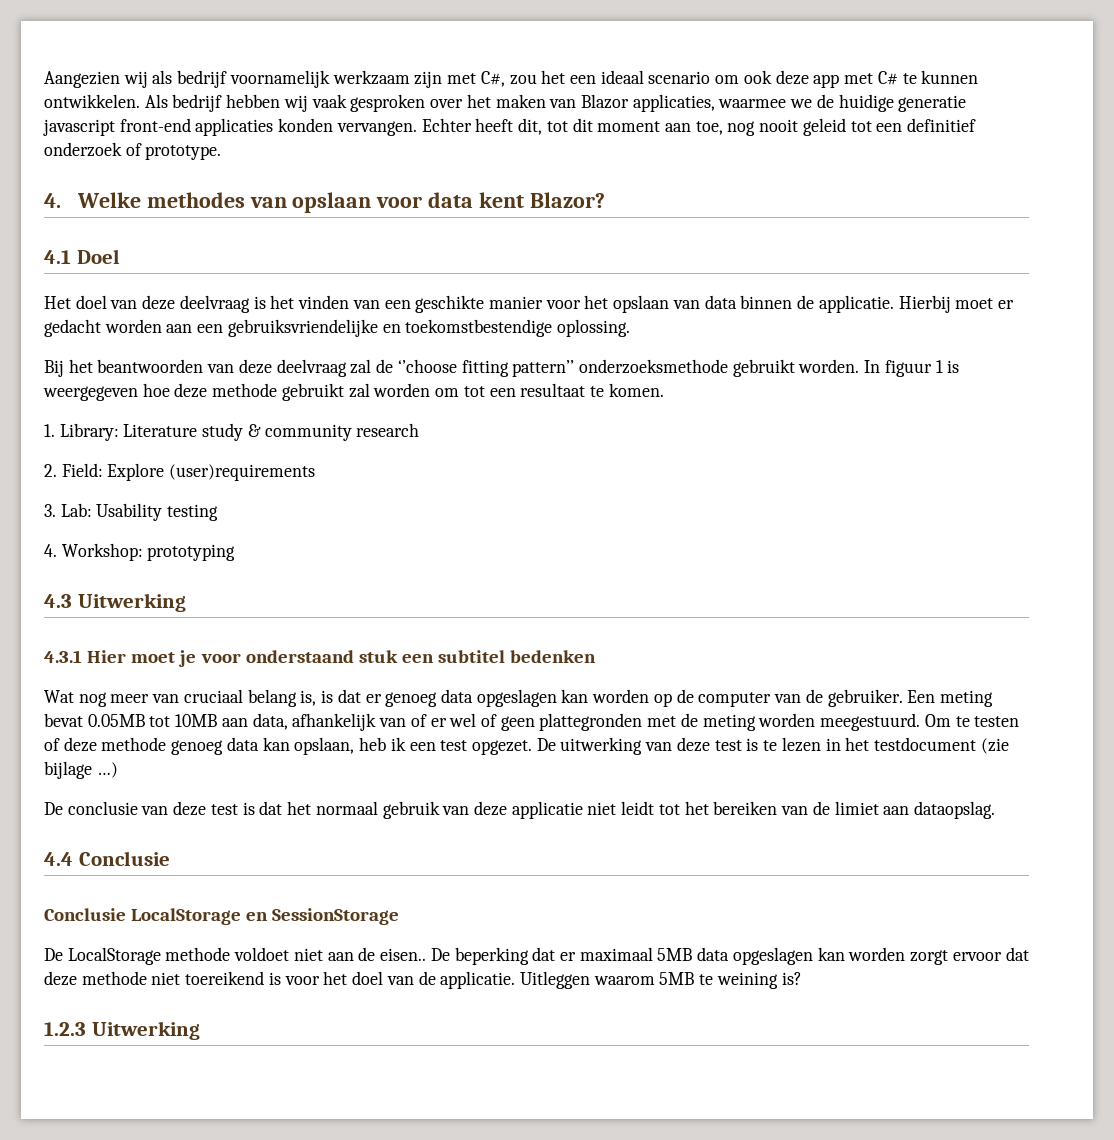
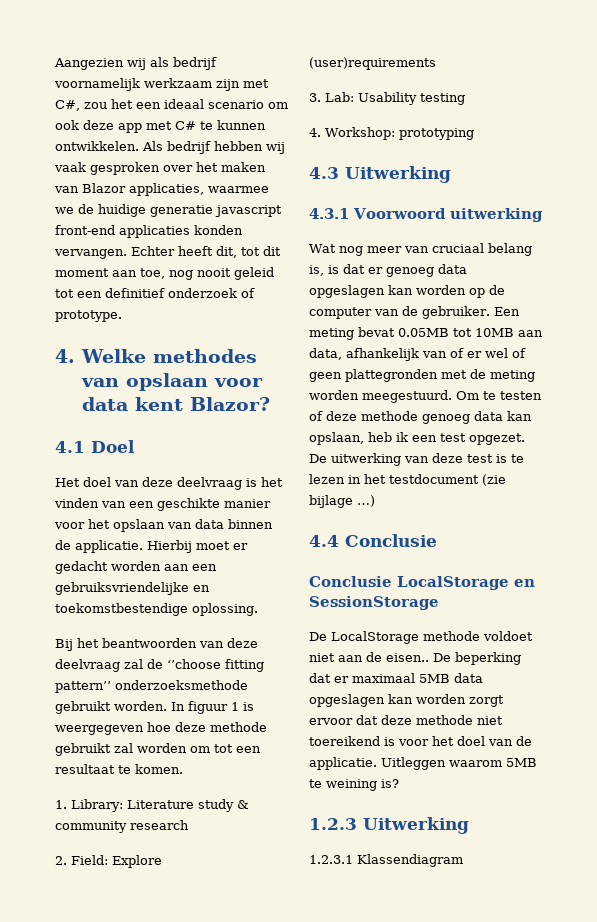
- 4.3.1 Hier moet je voor onderstaand stuk een subtitel bedenken
+ 4.3.1 Voorwoord uitwerking
- De conclusie van deze test is dat het normaal gebruik van deze applicatie niet leidt tot het bereiken van de limiet aan dataopslag.
+ 1.2.3.1 Klassendiagram

